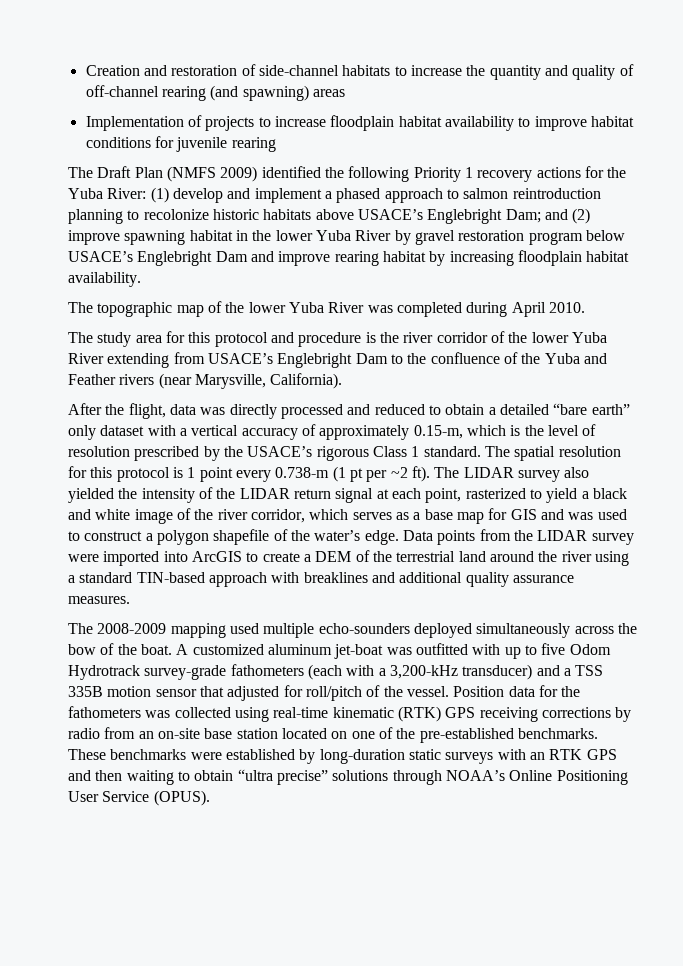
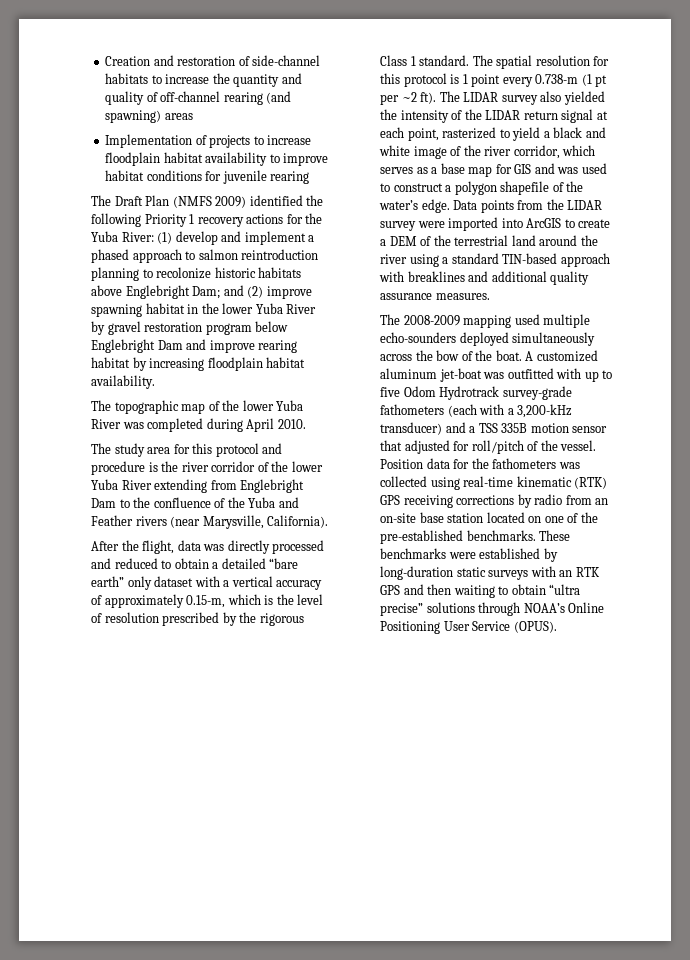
- The Draft Plan (NMFS 2009) identified the following Priority 1 recovery actions for the Yuba River: (1) develop and implement a phased approach to salmon reintroduction planning to recolonize historic habitats above USACE’s Englebright Dam; and (2) improve spawning habitat in the lower Yuba River by gravel restoration program below USACE’s Englebright Dam and improve rearing habitat by increasing floodplain habitat availability.
+ The Draft Plan (NMFS 2009) identified the following Priority 1 recovery actions for the Yuba River: (1) develop and implement a phased approach to salmon reintroduction planning to recolonize historic habitats above Englebright Dam; and (2) improve spawning habitat in the lower Yuba River by gravel restoration program below Englebright Dam and improve rearing habitat by increasing floodplain habitat availability.
- The study area for this protocol and procedure is the river corridor of the lower Yuba River extending from USACE’s Englebright Dam to the confluence of the Yuba and Feather rivers (near Marysville, California).
+ The study area for this protocol and procedure is the river corridor of the lower Yuba River extending from Englebright Dam to the confluence of the Yuba and Feather rivers (near Marysville, California).
- After the flight, data was directly processed and reduced to obtain a detailed “bare earth” only dataset with a vertical accuracy of approximately 0.15-m, which is the level of resolution prescribed by the USACE’s rigorous Class 1 standard.
+ After the flight, data was directly processed and reduced to obtain a detailed “bare earth” only dataset with a vertical accuracy of approximately 0.15-m, which is the level of resolution prescribed by the rigorous Class 1 standard.

